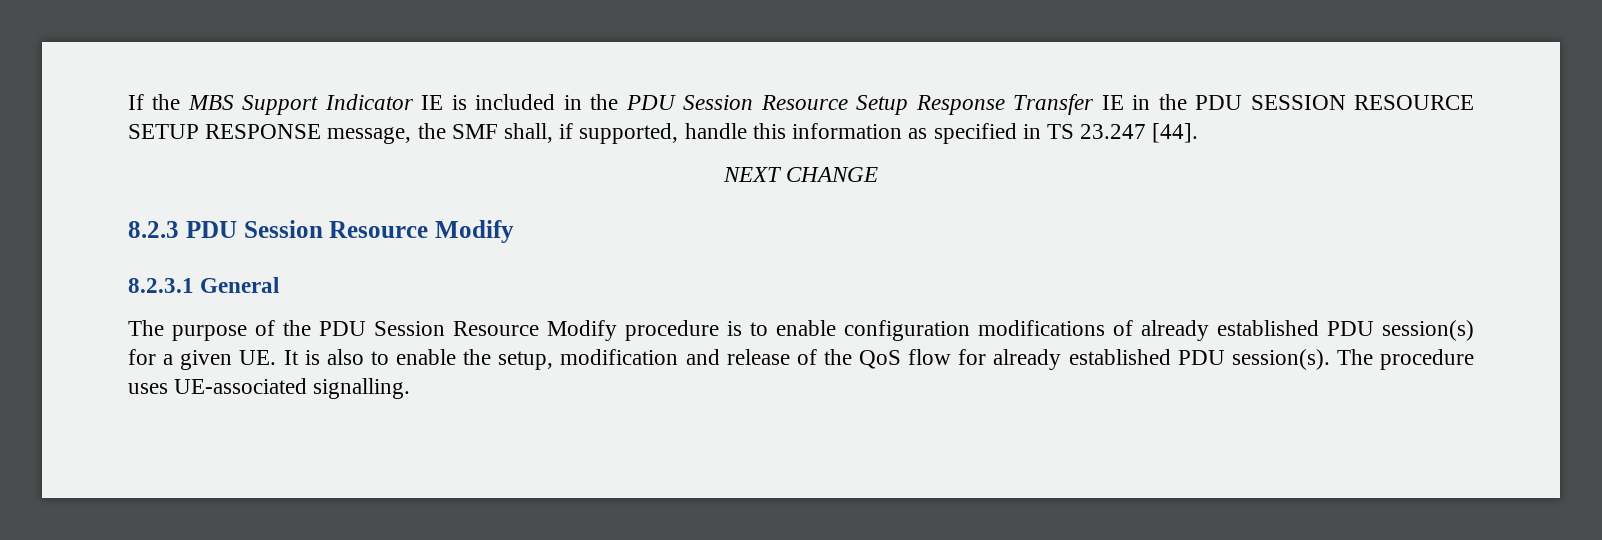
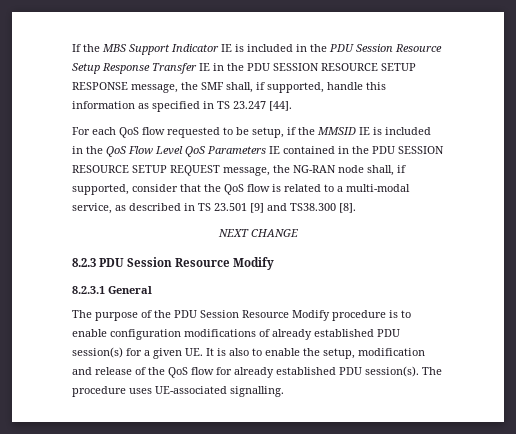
+ For each QoS flow requested to be setup, if the MMSID IE is included in the QoS Flow Level QoS Parameters IE contained in the PDU SESSION RESOURCE SETUP REQUEST message, the NG-RAN node shall, if supported, consider that the QoS flow is related to a multi-modal service, as described in TS 23.501 [9] and TS38.300 [8].

